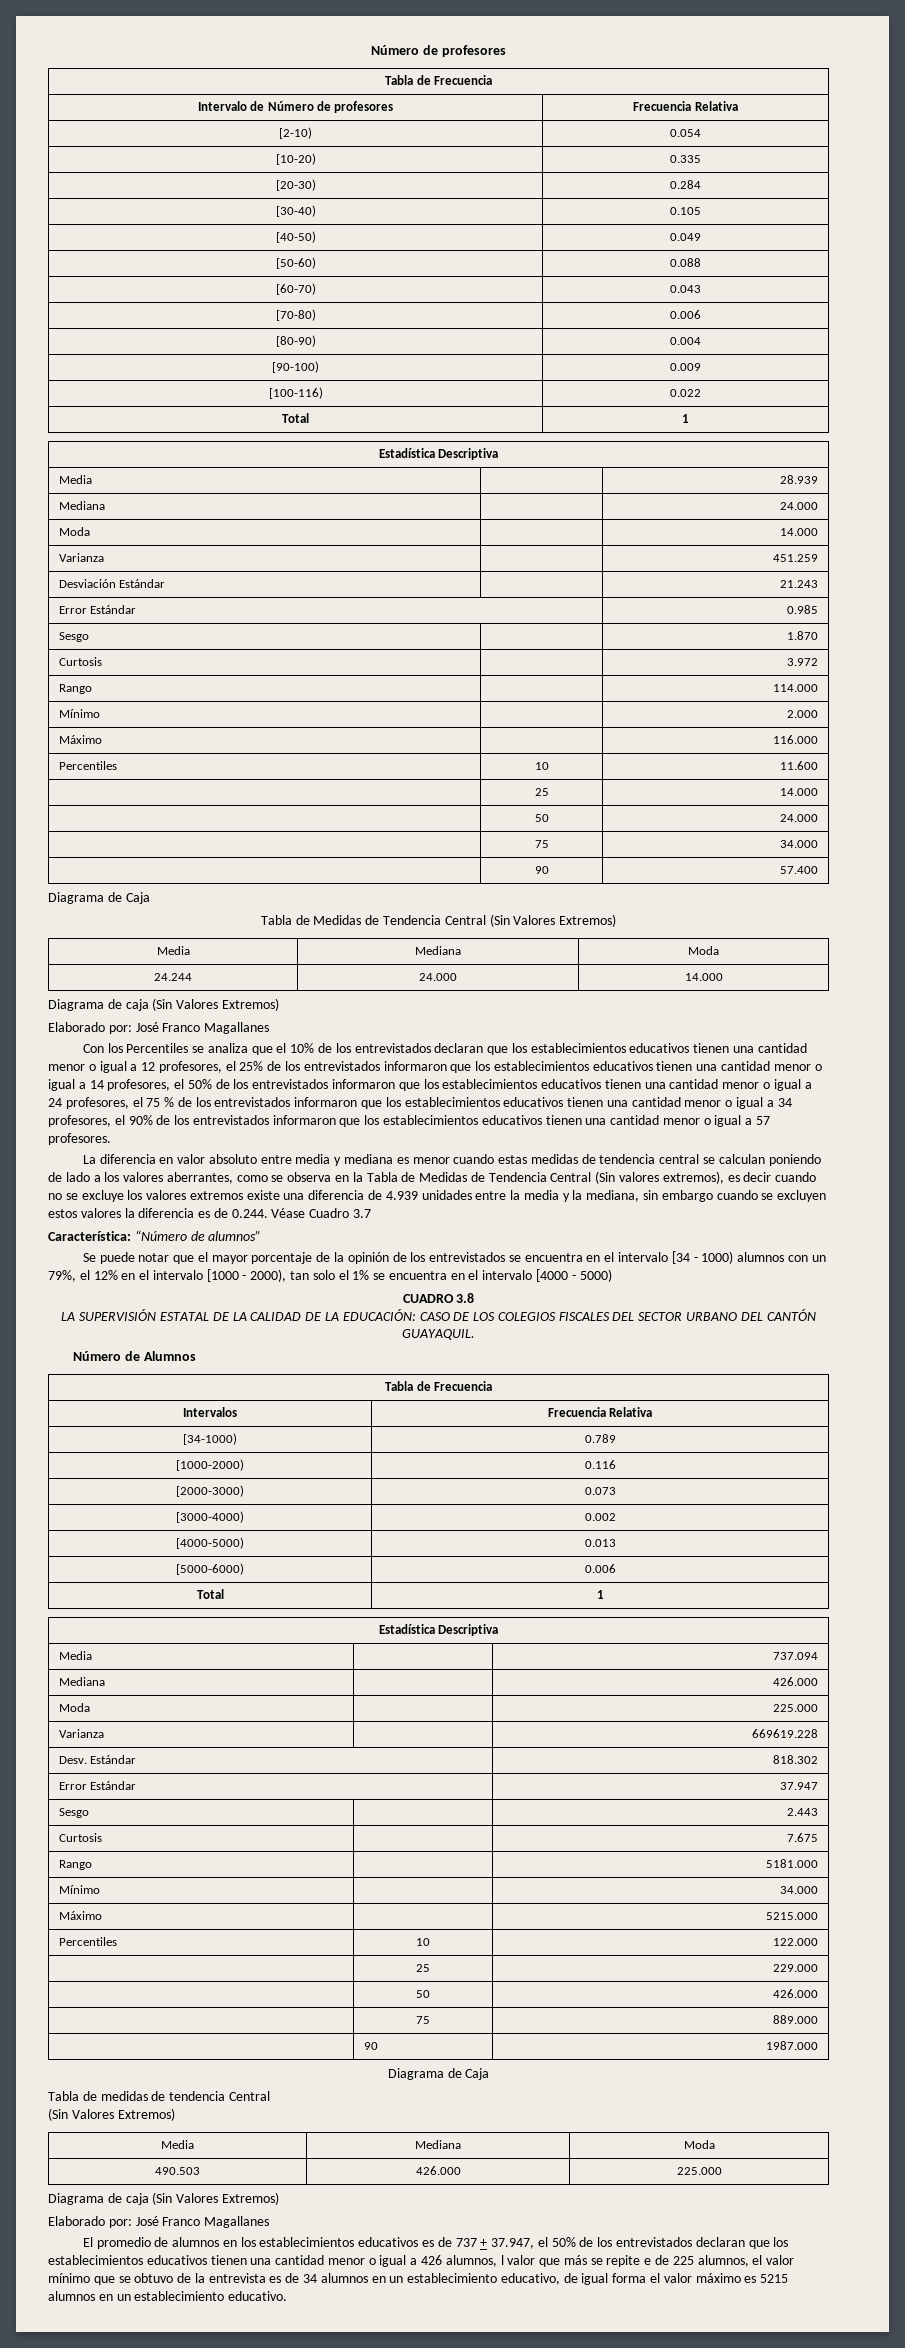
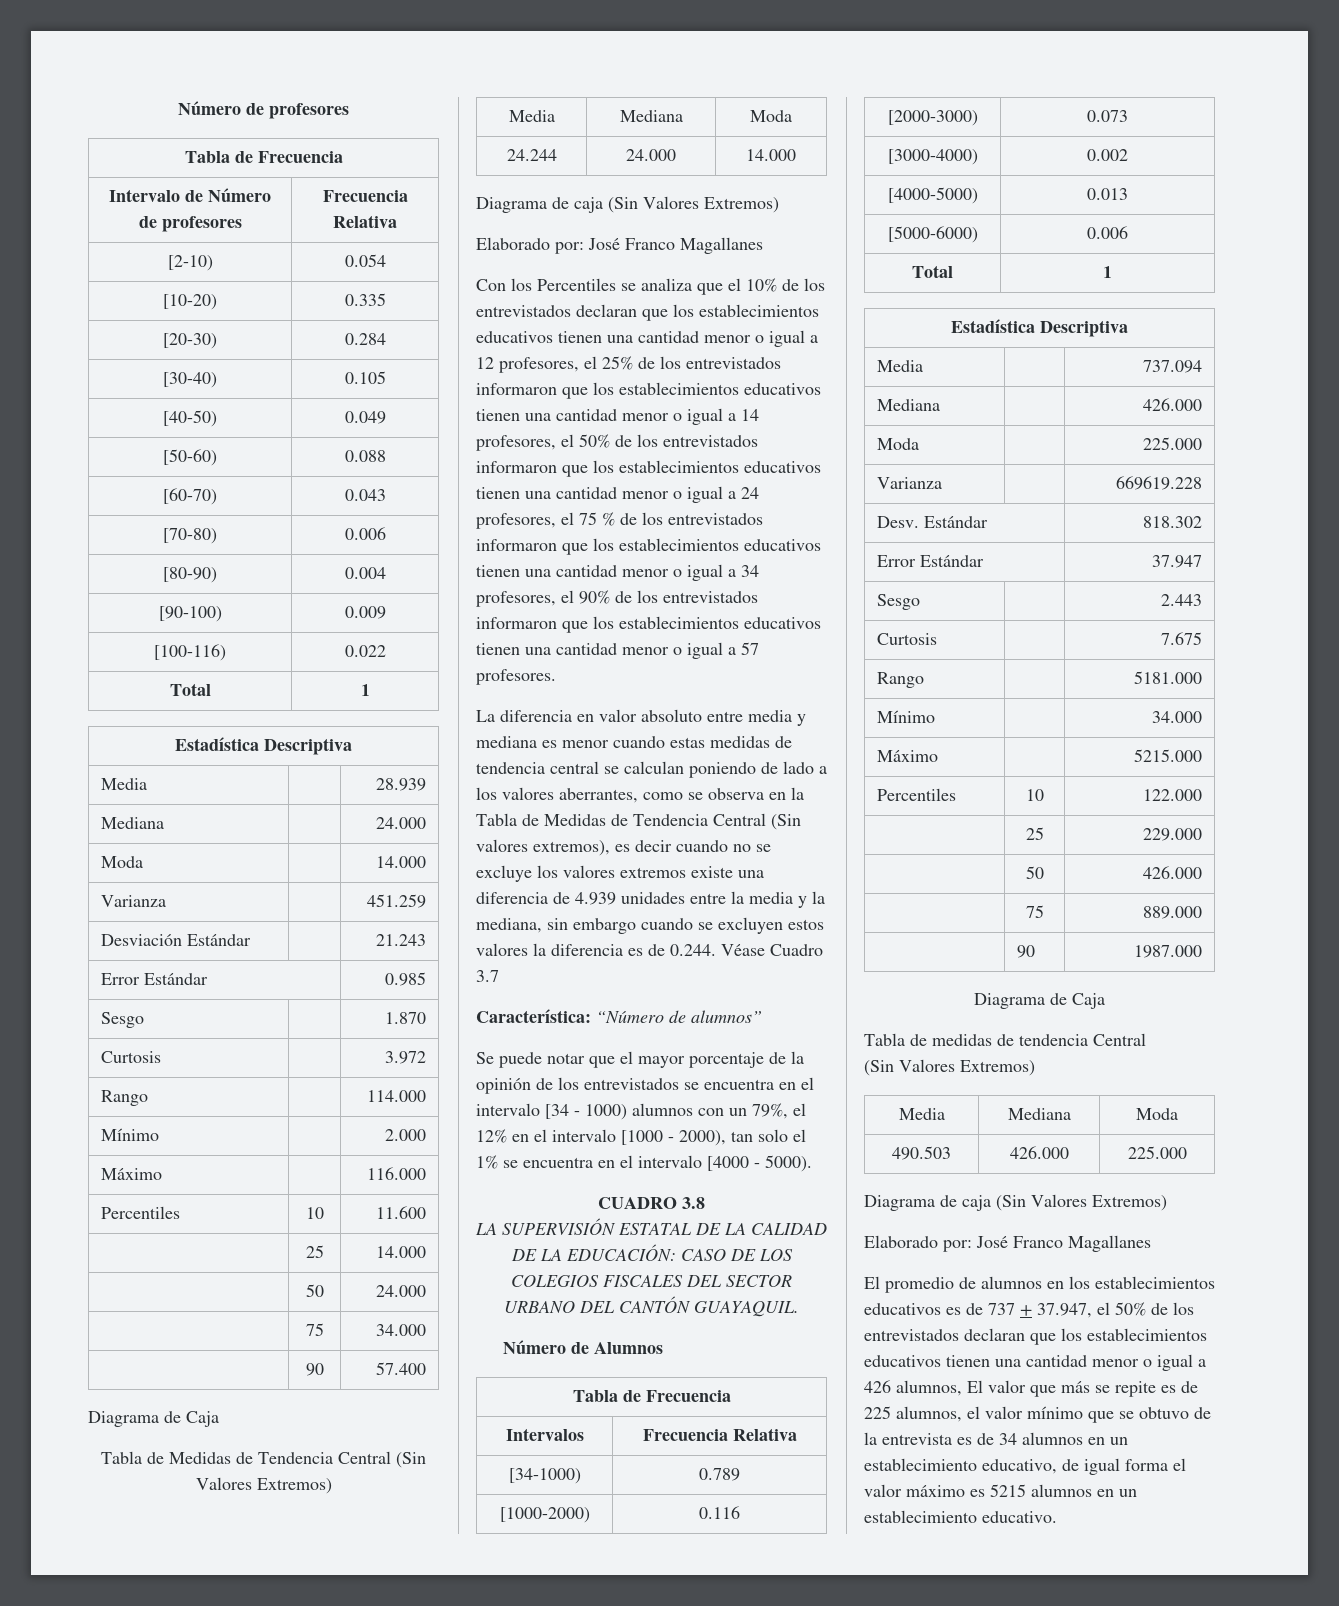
- Se puede notar que el mayor porcentaje de la opinión de los entrevistados se encuentra en el intervalo [34 - 1000) alumnos con un 79%, el 12% en el intervalo [1000 - 2000), tan solo el 1% se encuentra en el intervalo [4000 - 5000)
+ Se puede notar que el mayor porcentaje de la opinión de los entrevistados se encuentra en el intervalo [34 - 1000) alumnos con un 79%, el 12% en el intervalo [1000 - 2000), tan solo el 1% se encuentra en el intervalo [4000 - 5000).
- El promedio de alumnos en los establecimientos educativos es de 737 + 37.947, el 50% de los entrevistados declaran que los establecimientos educativos tienen una cantidad menor o igual a 426 alumnos, l valor que más se repite e de 225 alumnos, el valor mínimo que se obtuvo de la entrevista es de 34 alumnos en un establecimiento educativo, de igual forma el valor máximo es 5215 alumnos en un establecimiento educativo.
+ El promedio de alumnos en los establecimientos educativos es de 737 + 37.947, el 50% de los entrevistados declaran que los establecimientos educativos tienen una cantidad menor o igual a 426 alumnos, El valor que más se repite es de 225 alumnos, el valor mínimo que se obtuvo de la entrevista es de 34 alumnos en un establecimiento educativo, de igual forma el valor máximo es 5215 alumnos en un establecimiento educativo.

